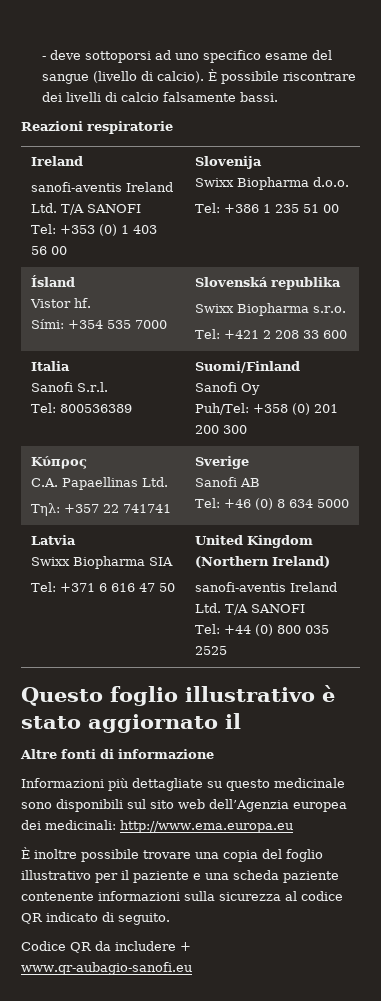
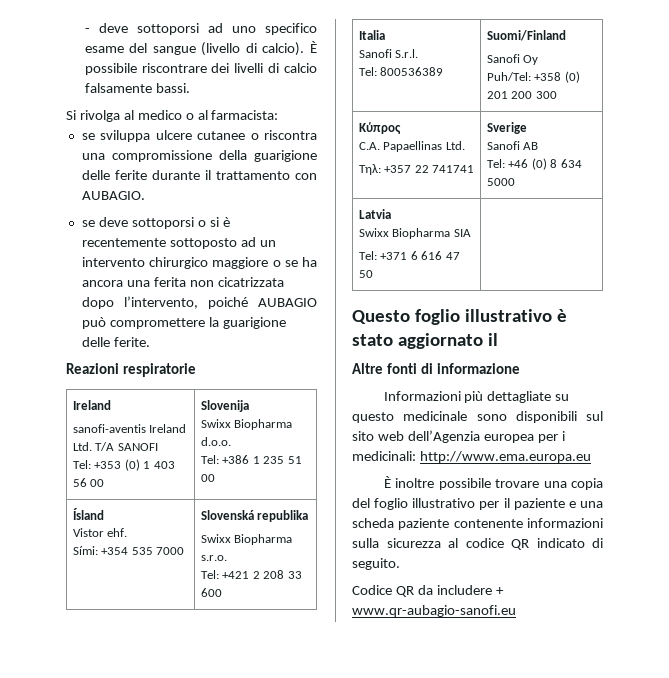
+ Si rivolga al medico o al farmacista:
+ se sviluppa ulcere cutanee o riscontra una compromissione della guarigione delle ferite durante il trattamento con AUBAGIO.
+ se deve sottoporsi o si è recentemente sottoposto ad un intervento chirurgico maggiore o se ha ancora una ferita non cicatrizzata dopo l’intervento, poiché AUBAGIO può compromettere la guarigione delle ferite.
  Ísland
- Vistor hf.
+ Vistor ehf.
  Latvia
  Swixx Biopharma SIA
- Tel: +371 6 616 47 50 | United Kingdom (Northern Ireland)
- sanofi-aventis Ireland Ltd. T/A SANOFI
- Tel: +44 (0) 800 035 2525
+ Tel: +371 6 616 47 50 |
- Informazioni più dettagliate su questo medicinale sono disponibili sul sito web dell’Agenzia europea dei medicinali: http://www.ema.europa.eu
+ Informazioni più dettagliate su questo medicinale sono disponibili sul sito web dell’Agenzia europea per i medicinali: http://www.ema.europa.eu

